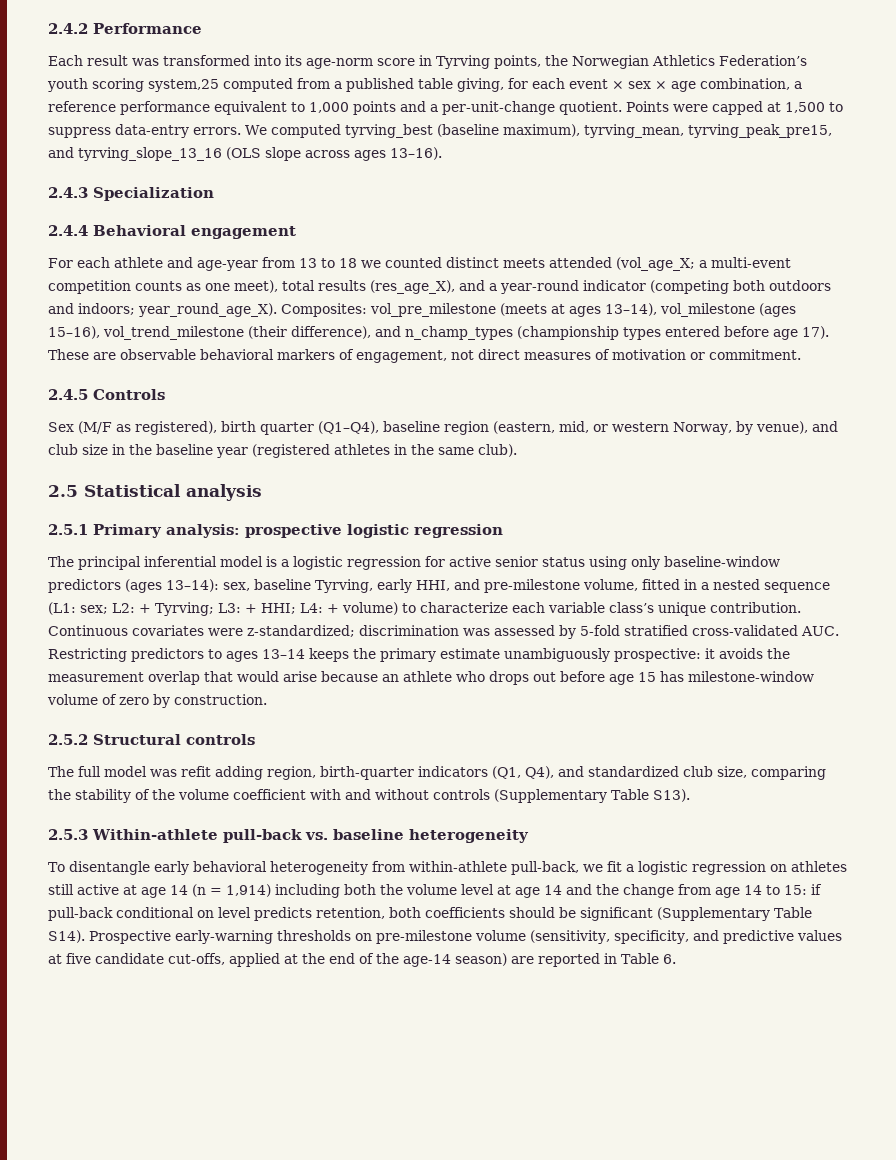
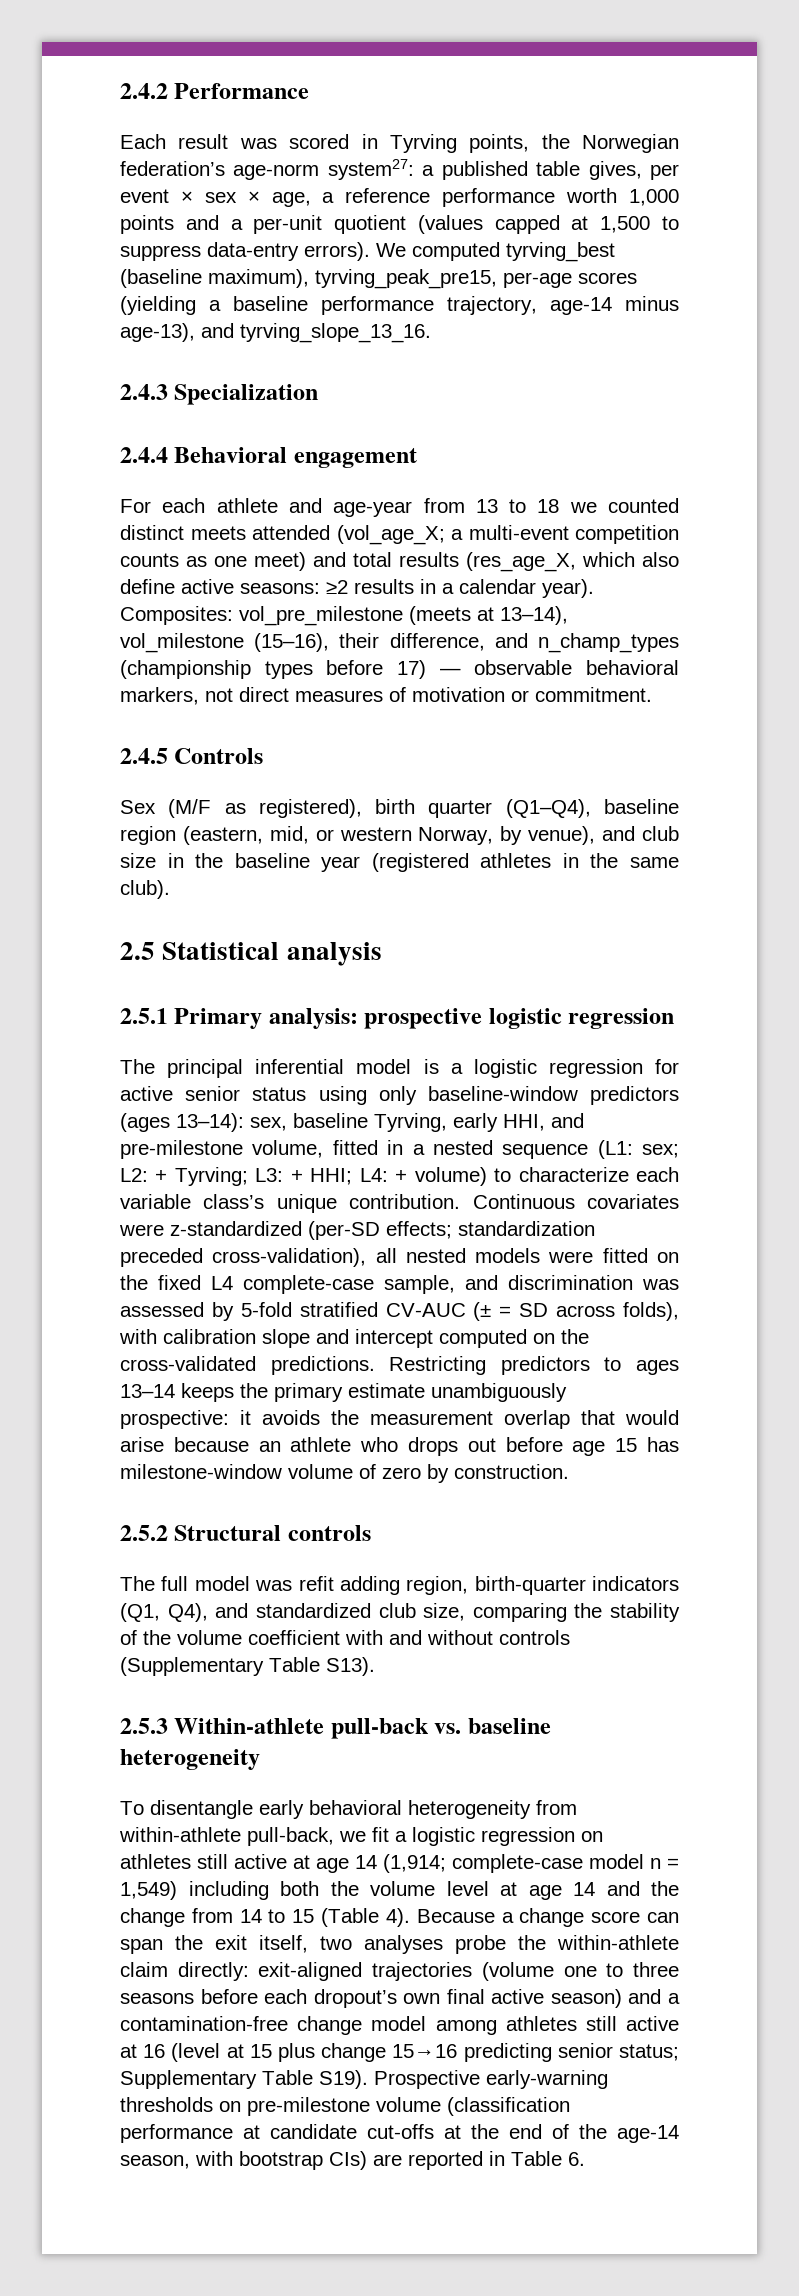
- Each result was transformed into its age-norm score in Tyrving points, the Norwegian Athletics Federation’s youth scoring system,25 computed from a published table giving, for each event × sex × age combination, a reference performance equivalent to 1,000 points and a per-unit-change quotient. Points were capped at 1,500 to suppress data-entry errors.
+ Each result was scored in Tyrving points, the Norwegian federation’s age-norm system27: a published table gives, per event × sex × age, a reference performance worth 1,000 points and a per-unit quotient (values capped at 1,500 to suppress data-entry errors).
- We computed tyrving_best (baseline maximum), tyrving_mean, tyrving_peak_pre15, and tyrving_slope_13_16 (OLS slope across ages 13–16).
+ We computed tyrving_best (baseline maximum), tyrving_peak_pre15, per-age scores (yielding a baseline performance trajectory, age-14 minus age-13), and tyrving_slope_13_16.
- For each athlete and age-year from 13 to 18 we counted distinct meets attended (vol_age_X; a multi-event competition counts as one meet), total results (res_age_X), and a year-round indicator (competing both outdoors and indoors; year_round_age_X).
+ For each athlete and age-year from 13 to 18 we counted distinct meets attended (vol_age_X; a multi-event competition counts as one meet) and total results (res_age_X, which also define active seasons: ≥2 results in a calendar year).
- Composites: vol_pre_milestone (meets at ages 13–14), vol_milestone (ages 15–16), vol_trend_milestone (their difference), and n_champ_types (championship types entered before age 17). These are observable behavioral markers of engagement, not direct measures of motivation or commitment.
+ Composites: vol_pre_milestone (meets at 13–14), vol_milestone (15–16), their difference, and n_champ_types (championship types before 17) — observable behavioral markers, not direct measures of motivation or commitment.
- Continuous covariates were z-standardized; discrimination was assessed by 5-fold stratified cross-validated AUC. Restricting predictors to ages 13–14 keeps the primary estimate unambiguously prospective: it avoids the measurement overlap that would arise because an athlete who drops out before age 15 has milestone-window volume of zero by construction.
+ Continuous covariates were z-standardized (per-SD effects; standardization preceded cross-validation), all nested models were fitted on the fixed L4 complete-case sample, and discrimination was assessed by 5-fold stratified CV-AUC (± = SD across folds), with calibration slope and intercept computed on the cross-validated predictions. Restricting predictors to ages 13–14 keeps the primary estimate unambiguously prospective: it avoids the measurement overlap that would arise because an athlete who drops out before age 15 has milestone-window volume of zero by construction.
- To disentangle early behavioral heterogeneity from within-athlete pull-back, we fit a logistic regression on athletes still active at age 14 (n = 1,914) including both the volume level at age 14 and the change from age 14 to 15: if pull-back conditional on level predicts retention, both coefficients should be significant (Supplementary Table S14).
+ To disentangle early behavioral heterogeneity from within-athlete pull-back, we fit a logistic regression on athletes still active at age 14 (1,914; complete-case model n = 1,549) including both the volume level at age 14 and the change from 14 to 15 (Table 4). Because a change score can span the exit itself, two analyses probe the within-athlete claim directly: exit-aligned trajectories (volume one to three seasons before each dropout’s own final active season) and a contamination-free change model among athletes still active at 16 (level at 15 plus change 15→16 predicting senior status; Supplementary Table S19).
- Prospective early-warning thresholds on pre-milestone volume (sensitivity, specificity, and predictive values at five candidate cut-offs, applied at the end of the age-14 season) are reported in Table 6.
+ Prospective early-warning thresholds on pre-milestone volume (classification performance at candidate cut-offs at the end of the age-14 season, with bootstrap CIs) are reported in Table 6.

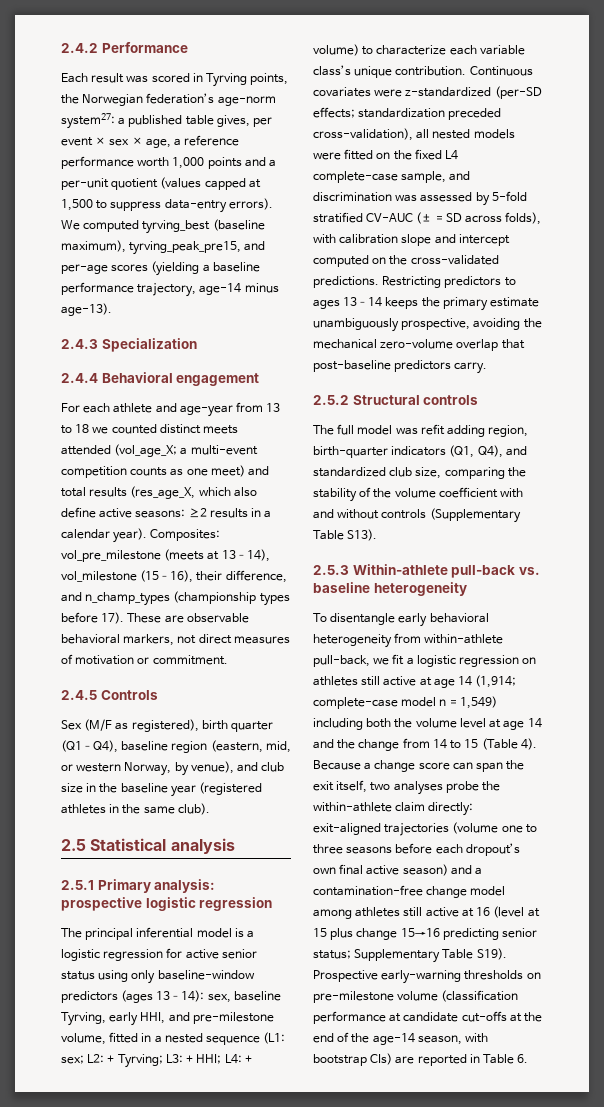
- We computed tyrving_best (baseline maximum), tyrving_peak_pre15, per-age scores (yielding a baseline performance trajectory, age-14 minus age-13), and tyrving_slope_13_16.
+ We computed tyrving_best (baseline maximum), tyrving_peak_pre15, and per-age scores (yielding a baseline performance trajectory, age-14 minus age-13).
- Composites: vol_pre_milestone (meets at 13–14), vol_milestone (15–16), their difference, and n_champ_types (championship types before 17) — observable behavioral markers, not direct measures of motivation or commitment.
+ Composites: vol_pre_milestone (meets at 13–14), vol_milestone (15–16), their difference, and n_champ_types (championship types before 17). These are observable behavioral markers, not direct measures of motivation or commitment.
- Restricting predictors to ages 13–14 keeps the primary estimate unambiguously prospective: it avoids the measurement overlap that would arise because an athlete who drops out before age 15 has milestone-window volume of zero by construction.
+ Restricting predictors to ages 13–14 keeps the primary estimate unambiguously prospective, avoiding the mechanical zero-volume overlap that post-baseline predictors carry.

